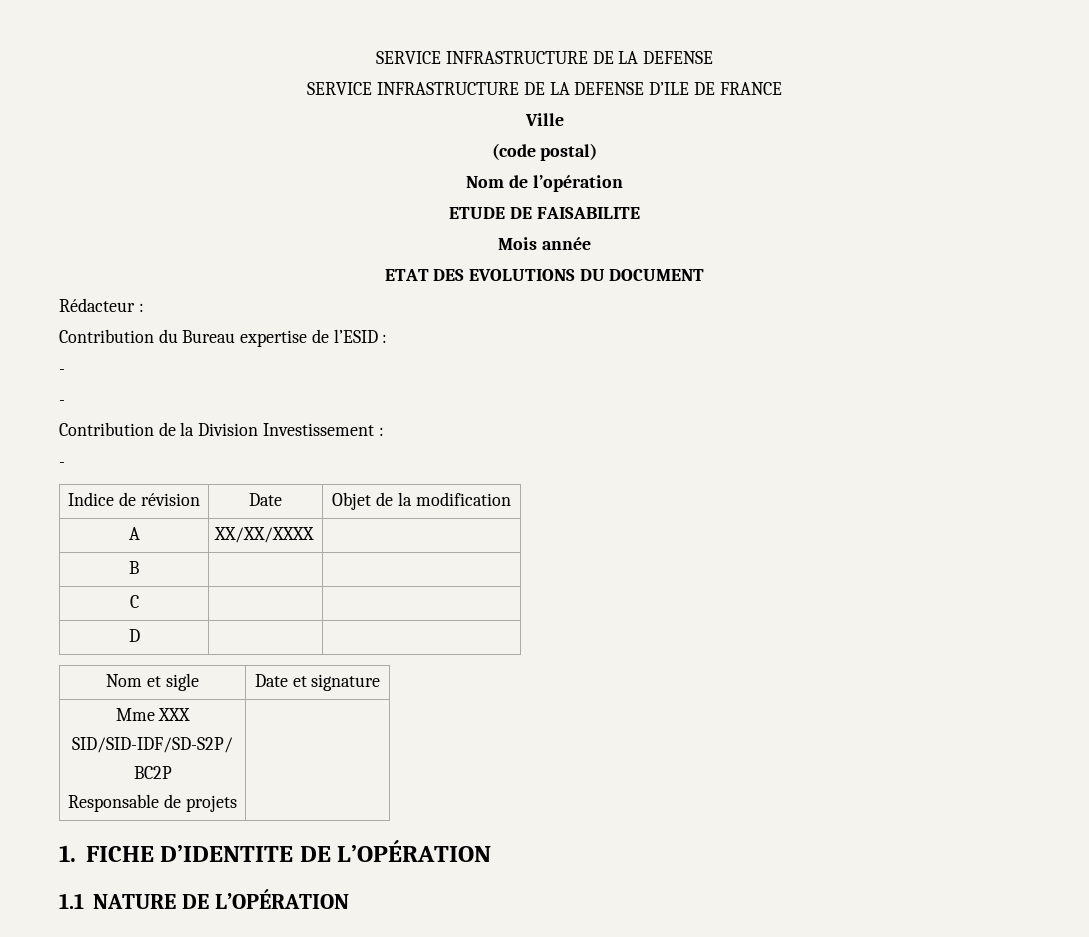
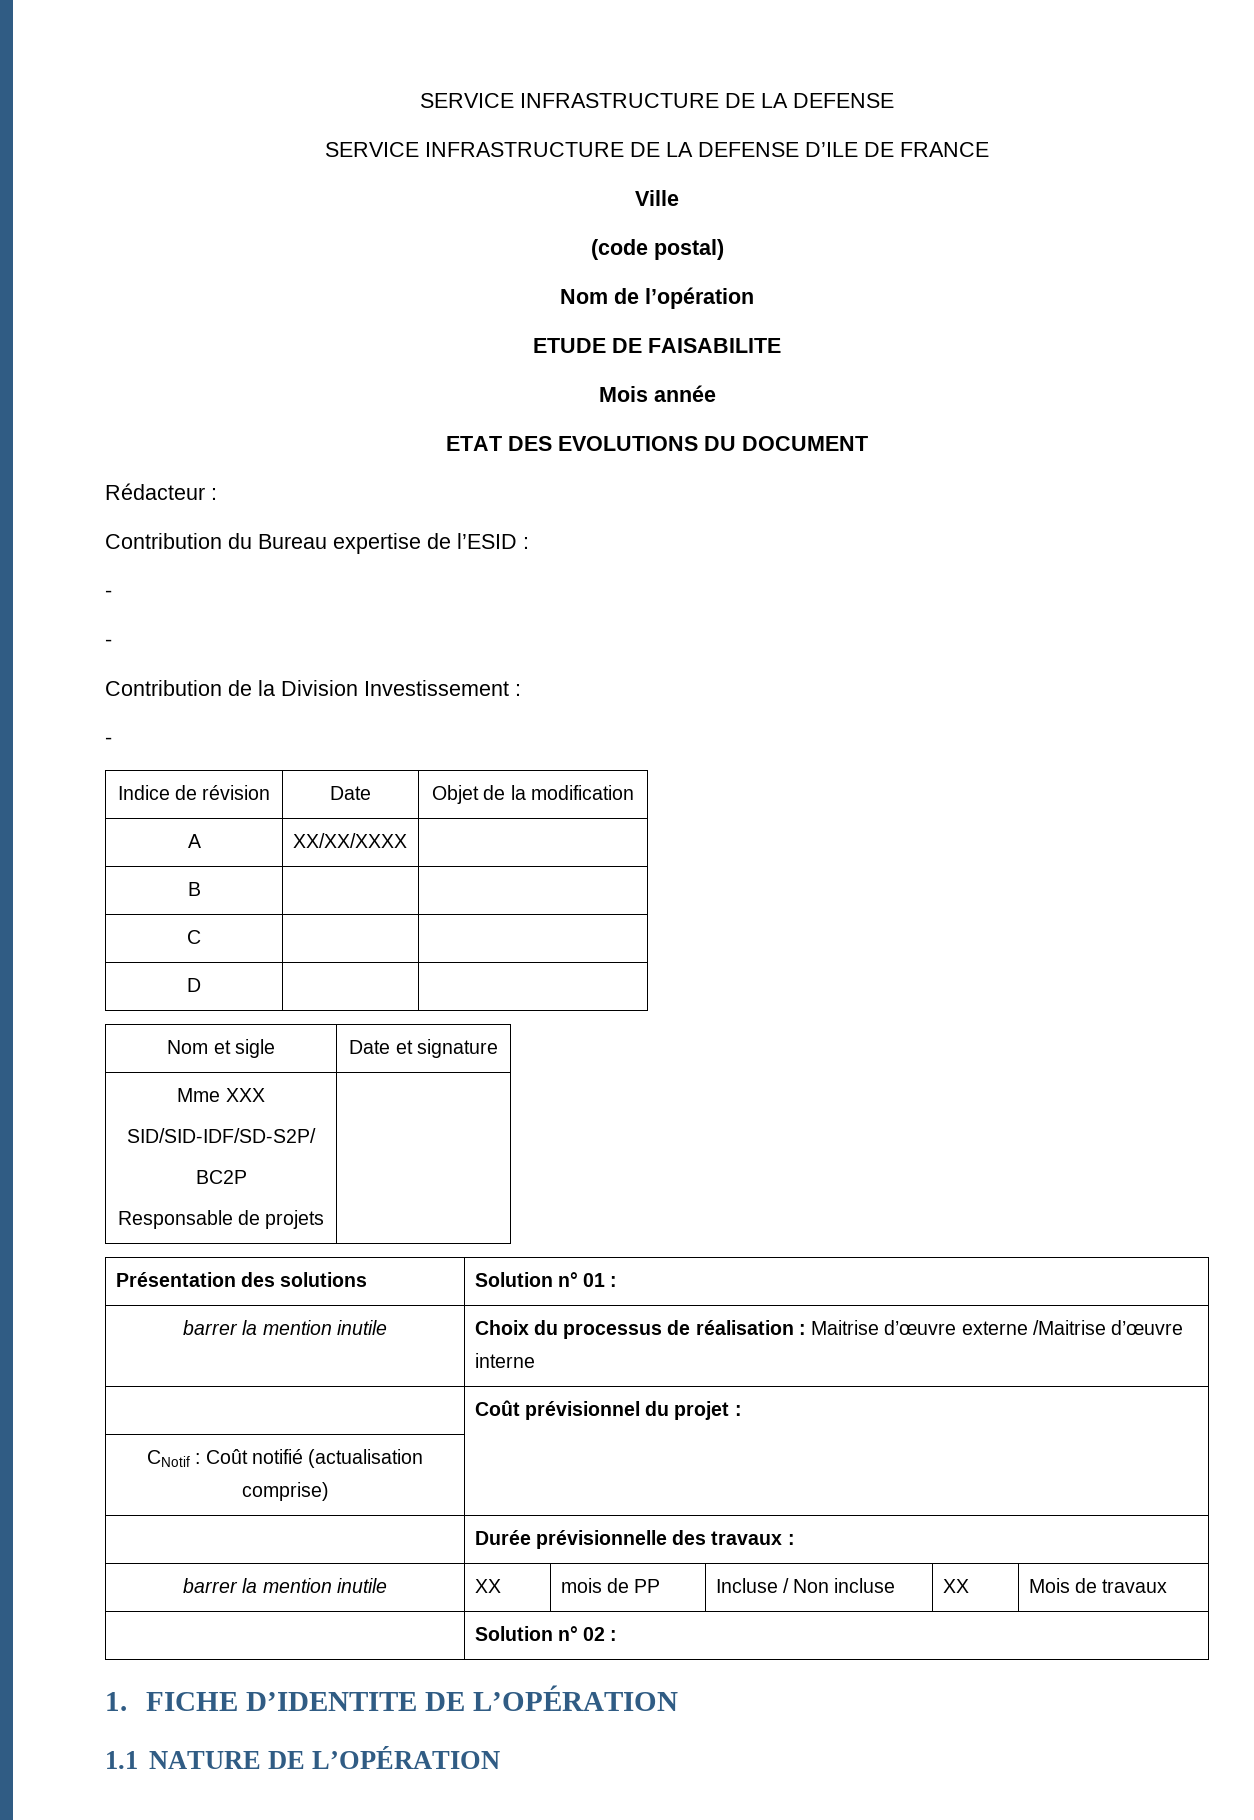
+ Présentation des solutions | Solution n° 01 :
+ barrer la mention inutile | Choix du processus de réalisation : Maitrise d’œuvre externe /Maitrise d’œuvre interne
+ | Coût prévisionnel du projet :
+ CNotif : Coût notifié (actualisation comprise) |
+ | Durée prévisionnelle des travaux :
+ barrer la mention inutile | XX | mois de PP | Incluse / Non incluse | XX | Mois de travaux
+ | Solution n° 02 :

